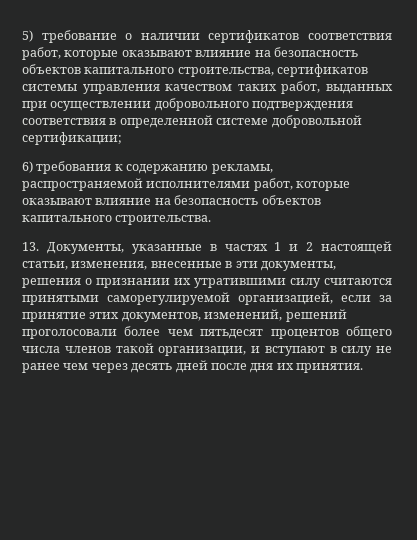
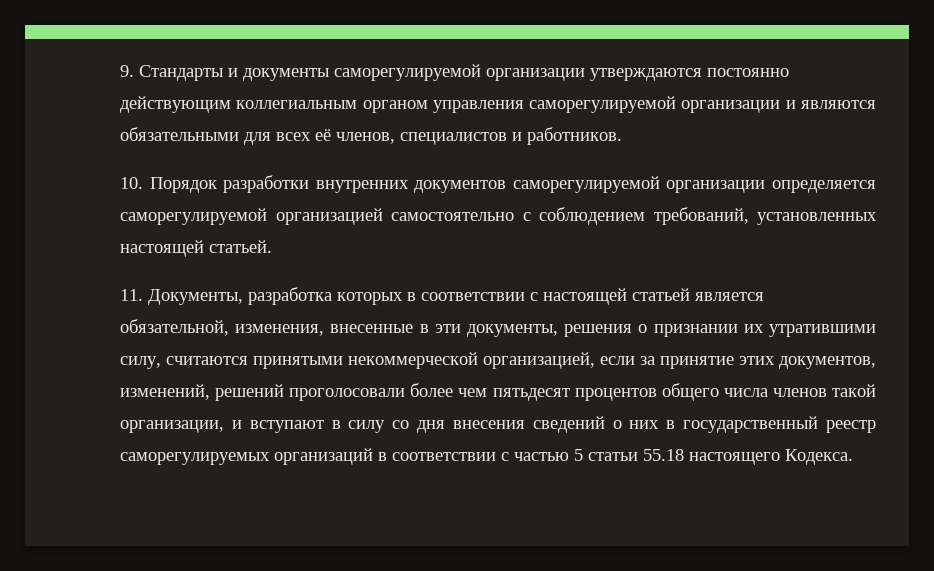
- 5) требование о наличии сертификатов соответствия работ, которые оказывают влияние на безопасность объектов капитального строительства, сертификатов системы управления качеством таких работ, выданных при осуществлении добровольного подтверждения соответствия в определенной системе добровольной сертификации;
- 6) требования к содержанию рекламы, распространяемой исполнителями работ, которые оказывают влияние на безопасность объектов капитального строительства.
- 13. Документы, указанные в частях 1 и 2 настоящей статьи, изменения, внесенные в эти документы, решения о признании их утратившими силу считаются принятыми саморегулируемой организацией, если за принятие этих документов, изменений, решений проголосовали более чем пятьдесят процентов общего числа членов такой организации, и вступают в силу не ранее чем через десять дней после дня их принятия.
+ 9. Стандарты и документы саморегулируемой организации утверждаются постоянно действующим коллегиальным органом управления саморегулируемой организации и являются обязательными для всех её членов, специалистов и работников.
+ 10. Порядок разработки внутренних документов саморегулируемой организации определяется саморегулируемой организацией самостоятельно с соблюдением требований, установленных настоящей статьей.
+ 11. Документы, разработка которых в соответствии с настоящей статьей является обязательной, изменения, внесенные в эти документы, решения о признании их утратившими силу, считаются принятыми некоммерческой организацией, если за принятие этих документов, изменений, решений проголосовали более чем пятьдесят процентов общего числа членов такой организации, и вступают в силу со дня внесения сведений о них в государственный реестр саморегулируемых организаций в соответствии с частью 5 статьи 55.18 настоящего Кодекса.

